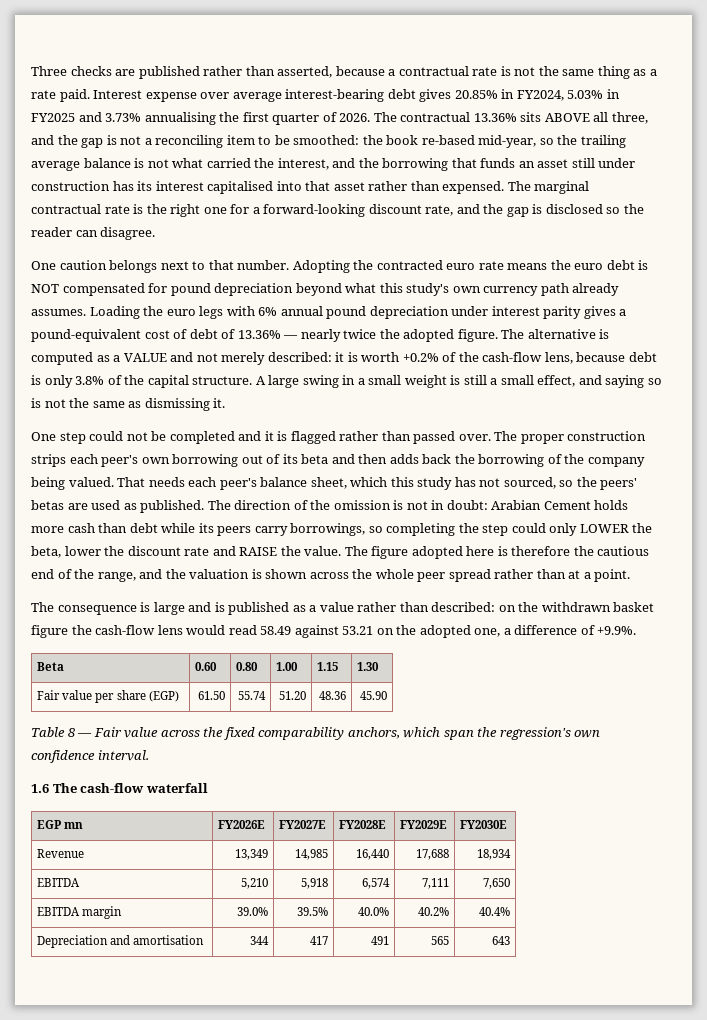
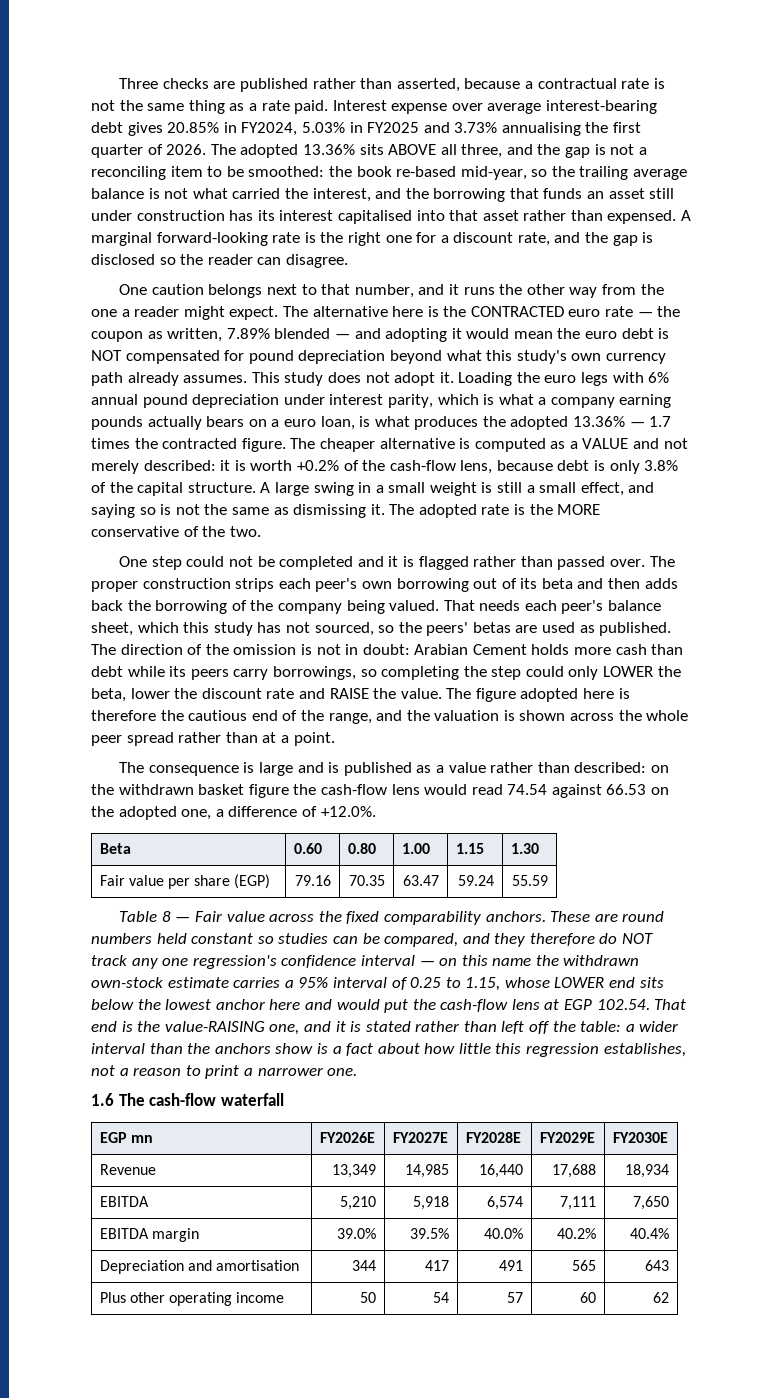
- The contractual 13.36% sits ABOVE all three, and the gap is not a reconciling item to be smoothed: the book re-based mid-year, so the trailing average balance is not what carried the interest, and the borrowing that funds an asset still under construction has its interest capitalised into that asset rather than expensed.
+ The adopted 13.36% sits ABOVE all three, and the gap is not a reconciling item to be smoothed: the book re-based mid-year, so the trailing average balance is not what carried the interest, and the borrowing that funds an asset still under construction has its interest capitalised into that asset rather than expensed.
- The marginal contractual rate is the right one for a forward-looking discount rate, and the gap is disclosed so the reader can disagree.
+ A marginal forward-looking rate is the right one for a discount rate, and the gap is disclosed so the reader can disagree.
- One caution belongs next to that number. Adopting the contracted euro rate means the euro debt is NOT compensated for pound depreciation beyond what this study's own currency path already assumes.
+ One caution belongs next to that number, and it runs the other way from the one a reader might expect. The alternative here is the CONTRACTED euro rate — the coupon as written, 7.89% blended — and adopting it would mean the euro debt is NOT compensated for pound depreciation beyond what this study's own currency path already assumes.
+ This study does not adopt it.
- Loading the euro legs with 6% annual pound depreciation under interest parity gives a pound-equivalent cost of debt of 13.36% — nearly twice the adopted figure.
+ Loading the euro legs with 6% annual pound depreciation under interest parity, which is what a company earning pounds actually bears on a euro loan, is what produces the adopted 13.36% — 1.7 times the contracted figure.
- The alternative is computed as a VALUE and not merely described: it is worth +0.2% of the cash-flow lens, because debt is only 3.8% of the capital structure.
+ The cheaper alternative is computed as a VALUE and not merely described: it is worth +0.2% of the cash-flow lens, because debt is only 3.8% of the capital structure.
+ The adopted rate is the MORE conservative of the two.
- The consequence is large and is published as a value rather than described: on the withdrawn basket figure the cash-flow lens would read 58.49 against 53.21 on the adopted one, a difference of +9.9%.
+ The consequence is large and is published as a value rather than described: on the withdrawn basket figure the cash-flow lens would read 74.54 against 66.53 on the adopted one, a difference of +12.0%.
- Fair value per share (EGP) | 61.50 | 55.74 | 51.20 | 48.36 | 45.90
+ Fair value per share (EGP) | 79.16 | 70.35 | 63.47 | 59.24 | 55.59
- Table 8 — Fair value across the fixed comparability anchors, which span the regression's own confidence interval.
+ Table 8 — Fair value across the fixed comparability anchors. These are round numbers held constant so studies can be compared, and they therefore do NOT track any one regression's confidence interval — on this name the withdrawn own-stock estimate carries a 95% interval of 0.25 to 1.15, whose LOWER end sits below the lowest anchor here and would put the cash-flow lens at EGP 102.54. That end is the value-RAISING one, and it is stated rather than left off the table: a wider interval than the anchors show is a fact about how little this regression establishes, not a reason to print a narrower one.
+ Plus other operating income | 50 | 54 | 57 | 60 | 62

